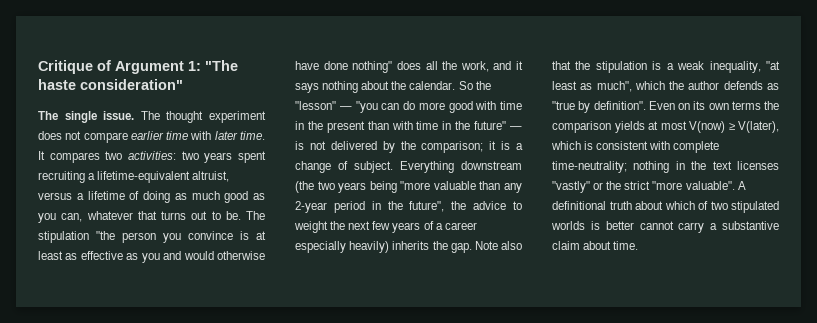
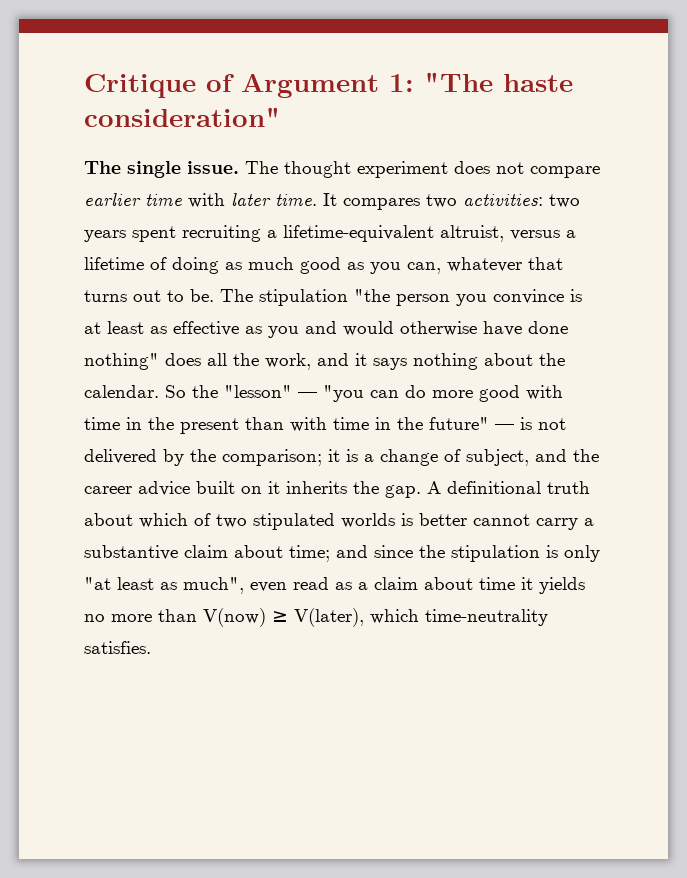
- So the "lesson" — "you can do more good with time in the present than with time in the future" — is not delivered by the comparison; it is a change of subject. Everything downstream (the two years being "more valuable than any 2-year period in the future", the advice to weight the next few years of a career especially heavily) inherits the gap. Note also that the stipulation is a weak inequality, "at least as much", which the author defends as "true by definition". Even on its own terms the comparison yields at most V(now) ≥ V(later), which is consistent with complete time-neutrality; nothing in the text licenses "vastly" or the strict "more valuable".
+ So the "lesson" — "you can do more good with time in the present than with time in the future" — is not delivered by the comparison; it is a change of subject, and the career advice built on it inherits the gap.
- A definitional truth about which of two stipulated worlds is better cannot carry a substantive claim about time.
+ A definitional truth about which of two stipulated worlds is better cannot carry a substantive claim about time; and since the stipulation is only "at least as much", even read as a claim about time it yields no more than V(now) ≥ V(later), which time-neutrality satisfies.

